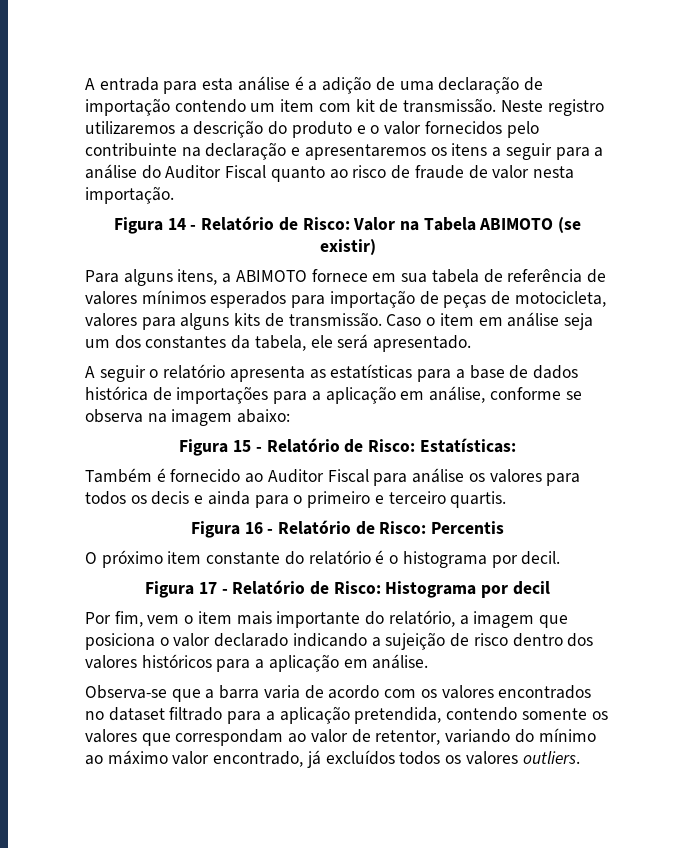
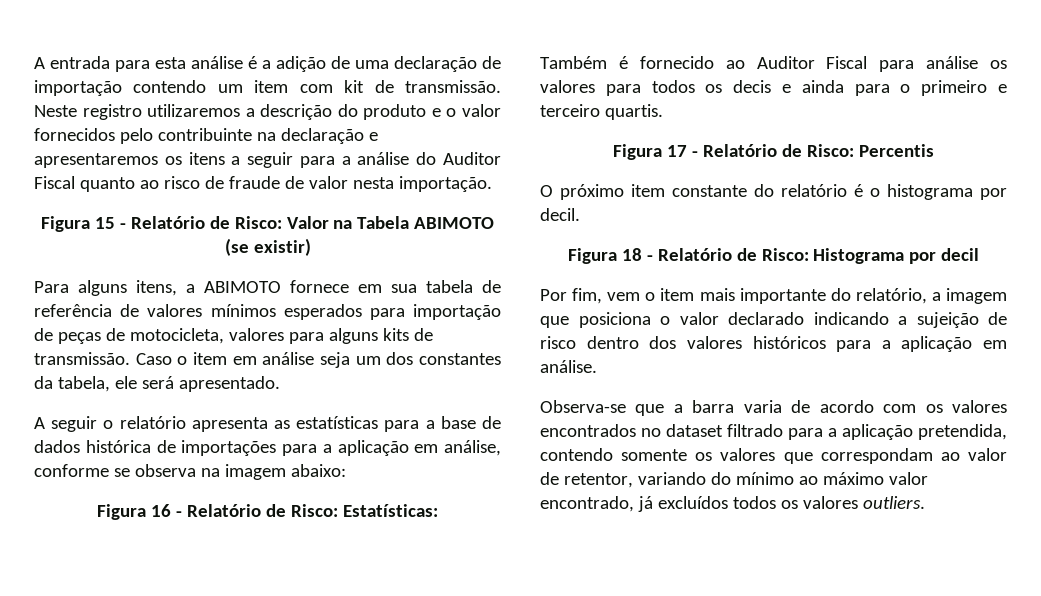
- Figura 14 - Relatório de Risco: Valor na Tabela ABIMOTO (se existir)
+ Figura 15 - Relatório de Risco: Valor na Tabela ABIMOTO (se existir)
- Figura 15 - Relatório de Risco: Estatísticas:
+ Figura 16 - Relatório de Risco: Estatísticas:
- Figura 16 - Relatório de Risco: Percentis
+ Figura 17 - Relatório de Risco: Percentis
- Figura 17 - Relatório de Risco: Histograma por decil
+ Figura 18 - Relatório de Risco: Histograma por decil

